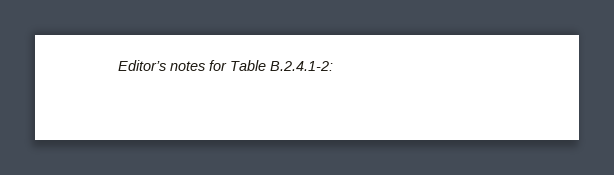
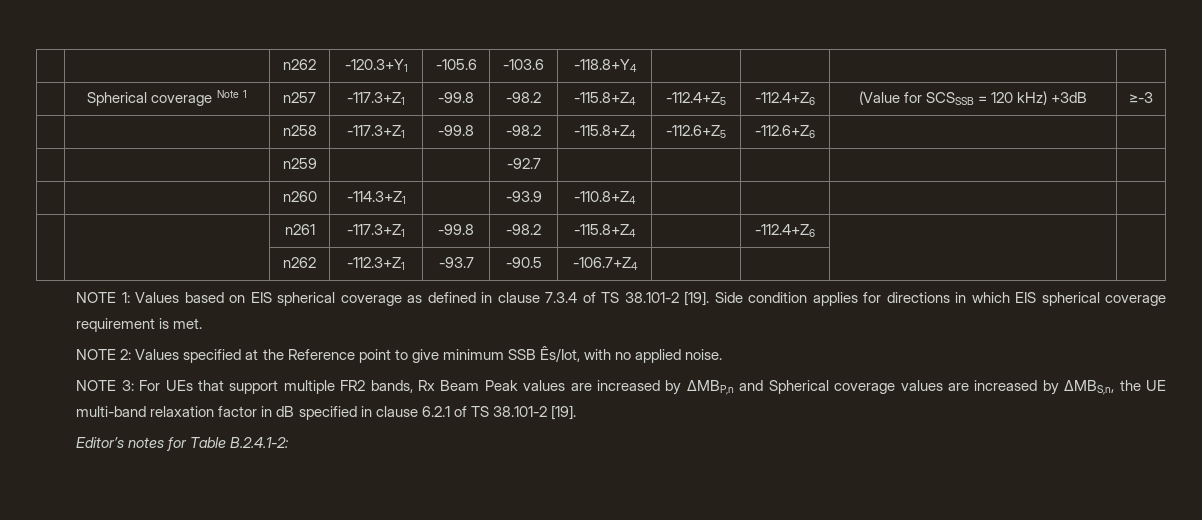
+ | | n262 | -120.3+Y1 | -105.6 | -103.6 | -118.8+Y4 | | | |
+ | Spherical coverage Note 1 | n257 | -117.3+Z1 | -99.8 | -98.2 | -115.8+Z4 | -112.4+Z5 | -112.4+Z6 | (Value for SCSSSB = 120 kHz) +3dB | ≥-3
+ | | n258 | -117.3+Z1 | -99.8 | -98.2 | -115.8+Z4 | -112.6+Z5 | -112.6+Z6 | |
+ | | n259 | | | -92.7 | | | | |
+ | | n260 | -114.3+Z1 | | -93.9 | -110.8+Z4 | | | |
+ | | n261 | -117.3+Z1 | -99.8 | -98.2 | -115.8+Z4 | | -112.4+Z6 | |
+ | | n262 | -112.3+Z1 | -93.7 | -90.5 | -106.7+Z4 | | | |
+ NOTE 1: Values based on EIS spherical coverage as defined in clause 7.3.4 of TS 38.101-2 [19]. Side condition applies for directions in which EIS spherical coverage requirement is met.
+ NOTE 2: Values specified at the Reference point to give minimum SSB Ês/Iot, with no applied noise.
+ NOTE 3: For UEs that support multiple FR2 bands, Rx Beam Peak values are increased by ∆MBP,n and Spherical coverage values are increased by ∆MBS,n, the UE multi-band relaxation factor in dB specified in clause 6.2.1 of TS 38.101-2 [19].

